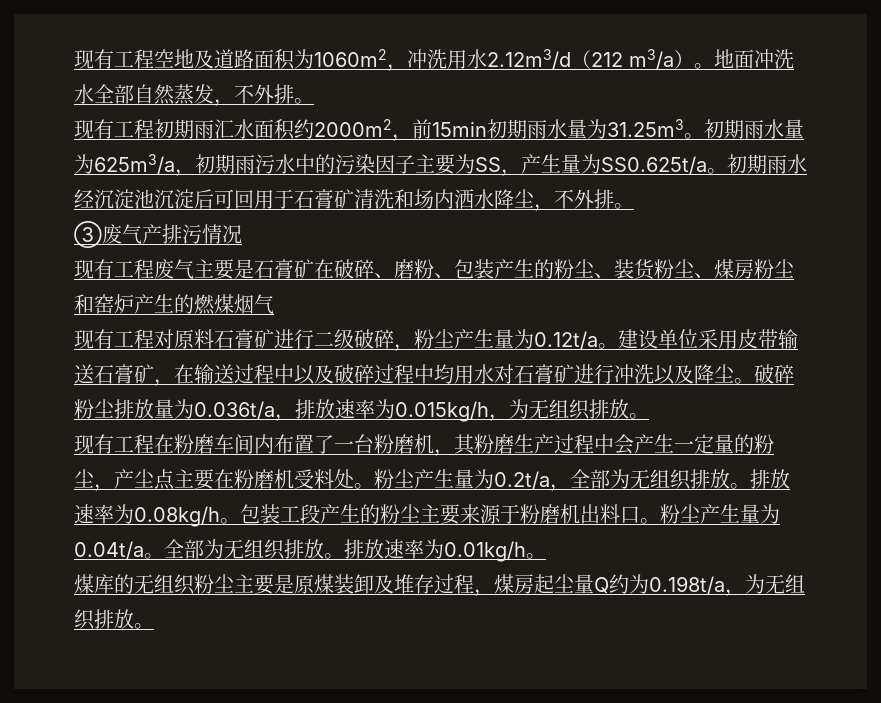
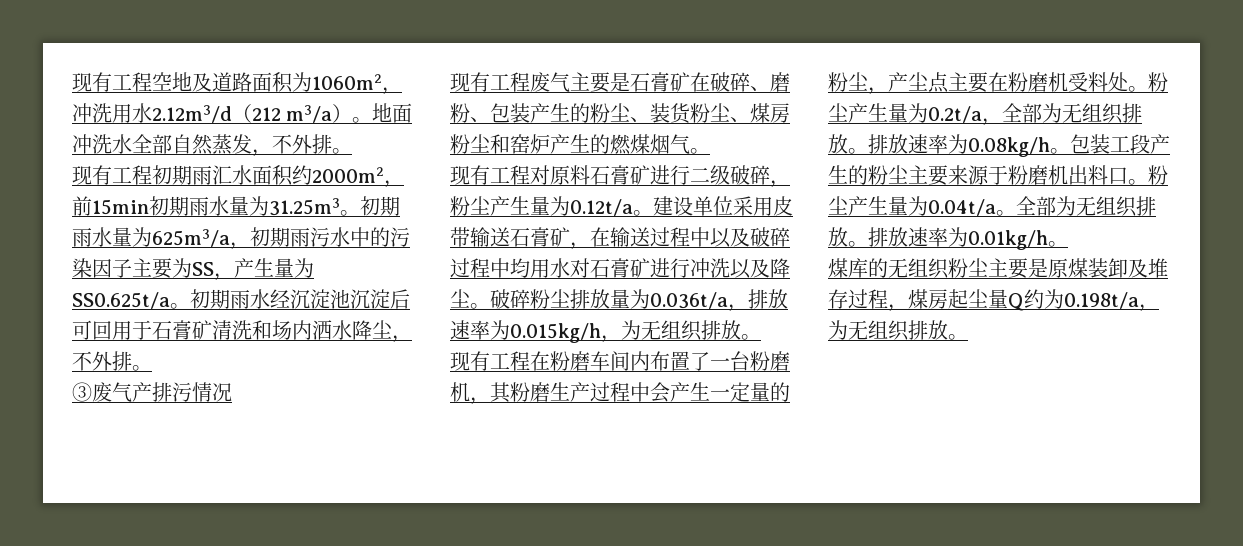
- 现有工程废气主要是石膏矿在破碎、磨粉、包装产生的粉尘、装货粉尘、煤房粉尘和窑炉产生的燃煤烟气
+ 现有工程废气主要是石膏矿在破碎、磨粉、包装产生的粉尘、装货粉尘、煤房粉尘和窑炉产生的燃煤烟气。

